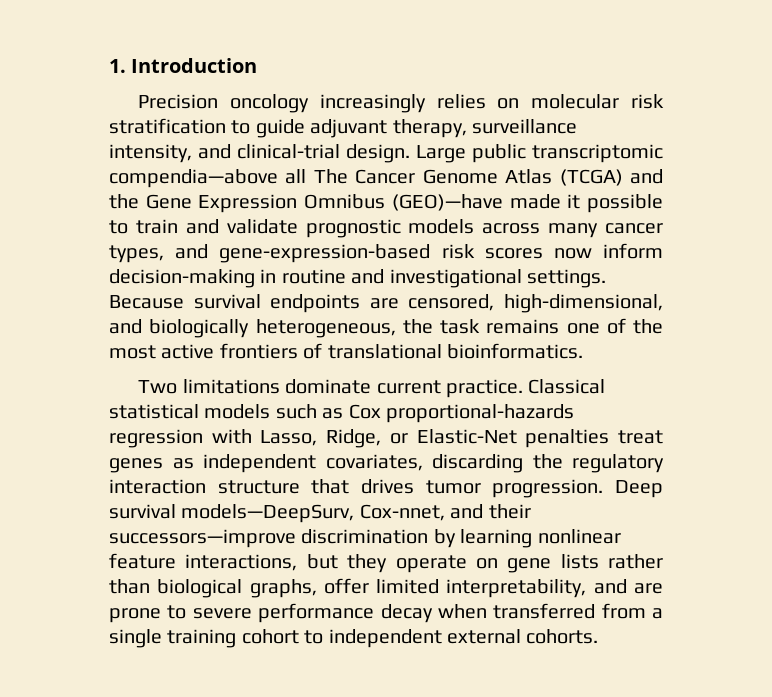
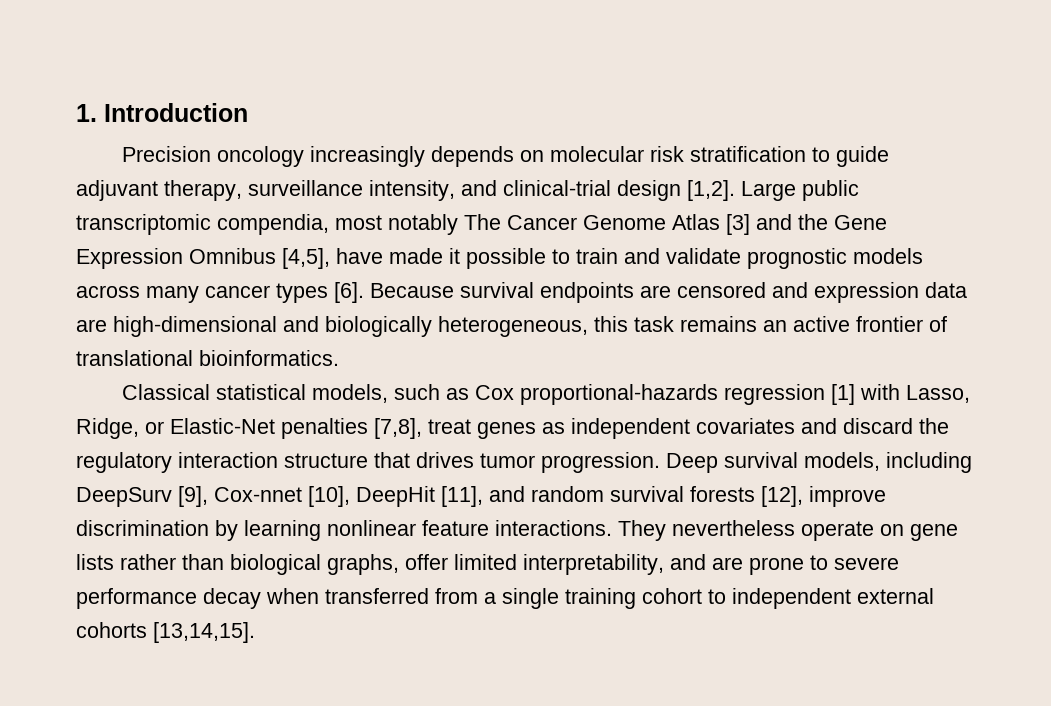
- Precision oncology increasingly relies on molecular risk stratification to guide adjuvant therapy, surveillance intensity, and clinical-trial design.
+ Precision oncology increasingly depends on molecular risk stratification to guide adjuvant therapy, surveillance intensity, and clinical-trial design [1,2].
- Large public transcriptomic compendia—above all The Cancer Genome Atlas (TCGA) and the Gene Expression Omnibus (GEO)—have made it possible to train and validate prognostic models across many cancer types, and gene-expression-based risk scores now inform decision-making in routine and investigational settings. Because survival endpoints are censored, high-dimensional, and biologically heterogeneous, the task remains one of the most active frontiers of translational bioinformatics.
- Two limitations dominate current practice. Classical statistical models such as Cox proportional-hazards regression with Lasso, Ridge, or Elastic-Net penalties treat genes as independent covariates, discarding the regulatory interaction structure that drives tumor progression.
+ Large public transcriptomic compendia, most notably The Cancer Genome Atlas [3] and the Gene Expression Omnibus [4,5], have made it possible to train and validate prognostic models across many cancer types [6]. Because survival endpoints are censored and expression data are high-dimensional and biologically heterogeneous, this task remains an active frontier of translational bioinformatics.
+ Classical statistical models, such as Cox proportional-hazards regression [1] with Lasso, Ridge, or Elastic-Net penalties [7,8], treat genes as independent covariates and discard the regulatory interaction structure that drives tumor progression.
- Deep survival models—DeepSurv, Cox-nnet, and their successors—improve discrimination by learning nonlinear feature interactions, but they operate on gene lists rather than biological graphs, offer limited interpretability, and are prone to severe performance decay when transferred from a single training cohort to independent external cohorts.
+ Deep survival models, including DeepSurv [9], Cox-nnet [10], DeepHit [11], and random survival forests [12], improve discrimination by learning nonlinear feature interactions. They nevertheless operate on gene lists rather than biological graphs, offer limited interpretability, and are prone to severe performance decay when transferred from a single training cohort to independent external cohorts [13,14,15].

